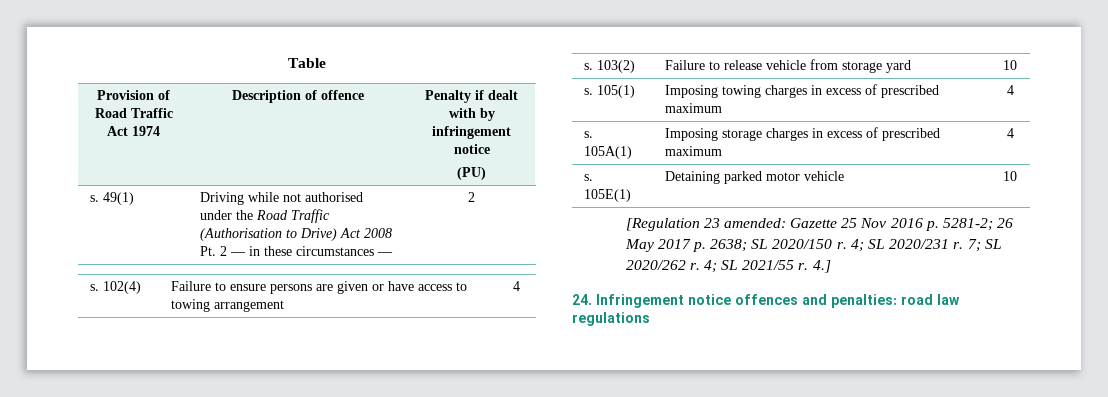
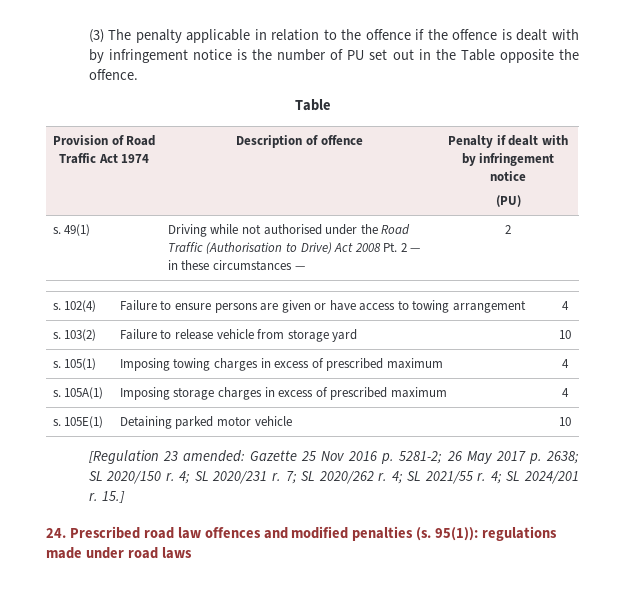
+ (3) The penalty applicable in relation to the offence if the offence is dealt with by infringement notice is the number of PU set out in the Table opposite the offence.
- 4.]
- 24. Infringement notice offences and penalties: road law regulations
+ 4; SL 2024/201 r. 15.]
+ 24. Prescribed road law offences and modified penalties (s. 95(1)): regulations made under road laws

